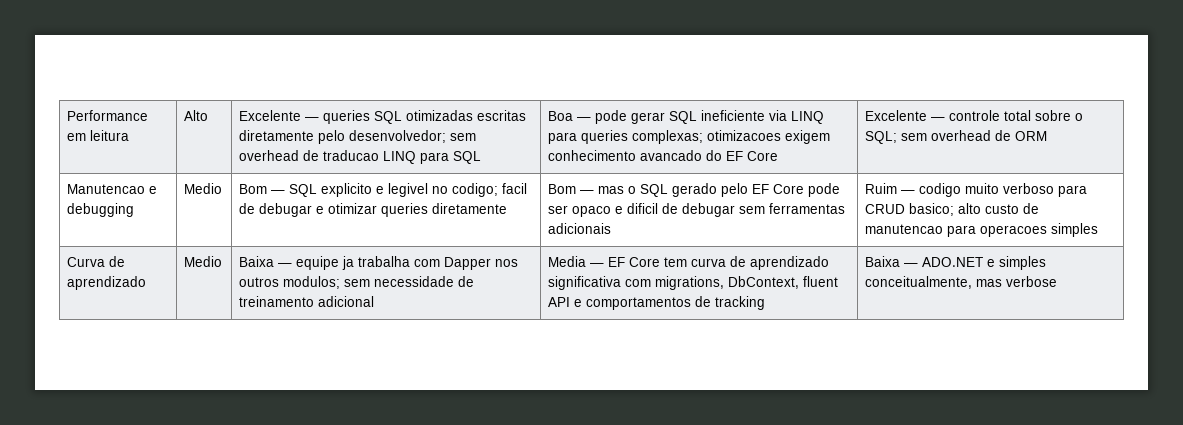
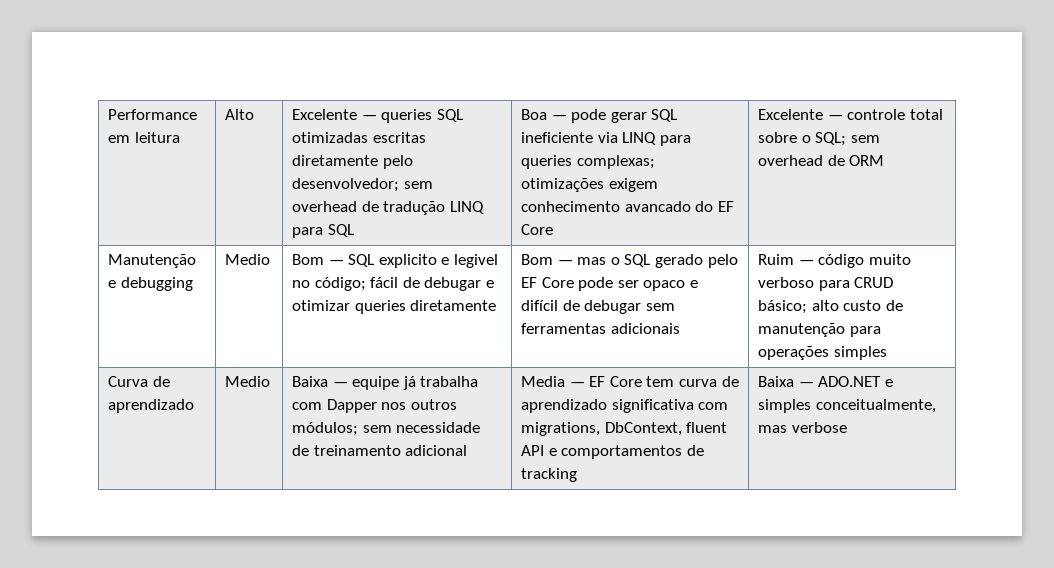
- Excelente — queries SQL otimizadas escritas diretamente pelo desenvolvedor; sem overhead de traducao LINQ para SQL
+ Excelente — queries SQL otimizadas escritas diretamente pelo desenvolvedor; sem overhead de tradução LINQ para SQL
- Boa — pode gerar SQL ineficiente via LINQ para queries complexas; otimizacoes exigem conhecimento avancado do EF Core
+ Boa — pode gerar SQL ineficiente via LINQ para queries complexas; otimizações exigem conhecimento avancado do EF Core
- Manutencao e debugging
+ Manutenção e debugging
- Bom — SQL explicito e legivel no codigo; facil de debugar e otimizar queries diretamente
+ Bom — SQL explicito e legivel no código; fácil de debugar e otimizar queries diretamente
- Bom — mas o SQL gerado pelo EF Core pode ser opaco e dificil de debugar sem ferramentas adicionais
+ Bom — mas o SQL gerado pelo EF Core pode ser opaco e difícil de debugar sem ferramentas adicionais
- Ruim — codigo muito verboso para CRUD basico; alto custo de manutencao para operacoes simples
+ Ruim — código muito verboso para CRUD básico; alto custo de manutenção para operações simples
- Baixa — equipe ja trabalha com Dapper nos outros modulos; sem necessidade de treinamento adicional
+ Baixa — equipe já trabalha com Dapper nos outros módulos; sem necessidade de treinamento adicional

